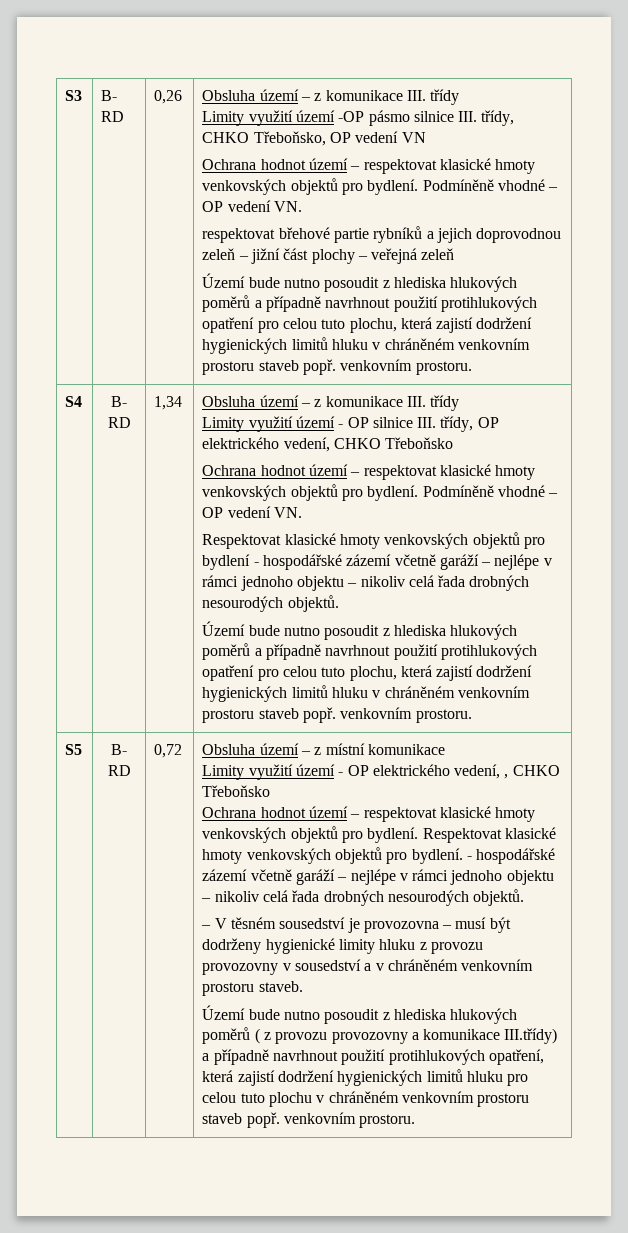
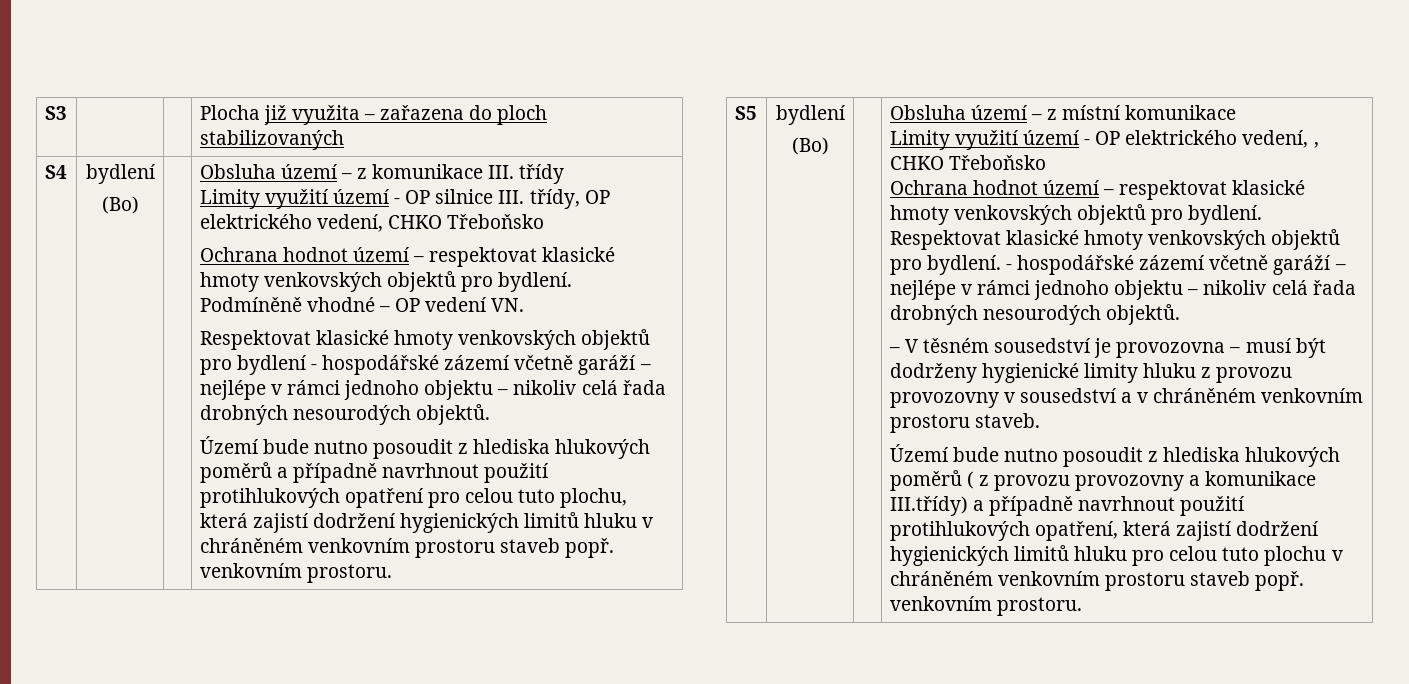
- B- RD | 0,26 | Obsluha území – z komunikace III. třídy
- Limity využití území -OP pásmo silnice III. třídy, CHKO Třeboňsko, OP vedení VN
- Ochrana hodnot území – respektovat klasické hmoty venkovských objektů pro bydlení. Podmíněně vhodné – OP vedení VN.
- respektovat břehové partie rybníků a jejich doprovodnou zeleň – jižní část plochy – veřejná zeleň
- Území bude nutno posoudit z hlediska hlukových poměrů a případně navrhnout použití protihlukových opatření pro celou tuto plochu, která zajistí dodržení hygienických limitů hluku v chráněném venkovním prostoru staveb popř. venkovním prostoru.
- S4 | B- RD | 1,34
+ Plocha již využita – zařazena do ploch stabilizovaných
+ S4 | bydlení
+ (Bo)
- S5 | B- RD | 0,72
+ S5 | bydlení
+ (Bo)

